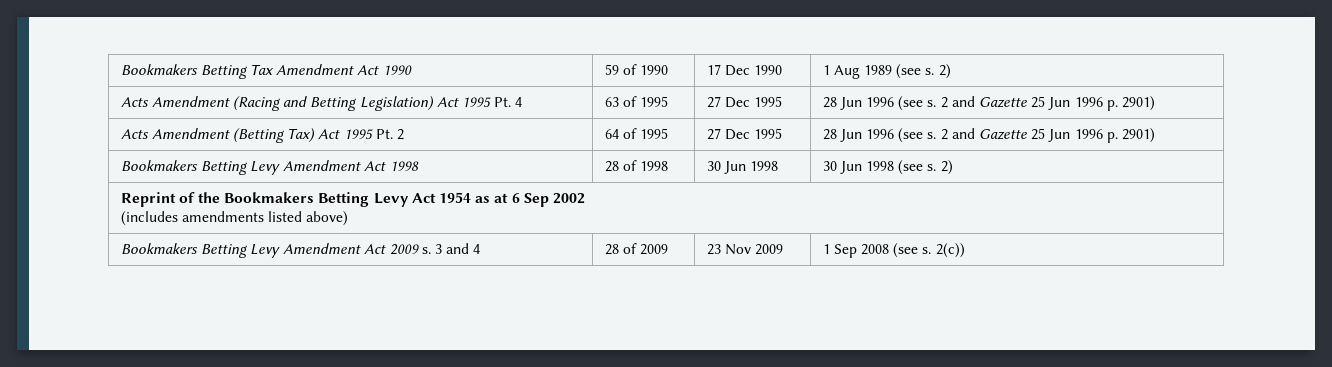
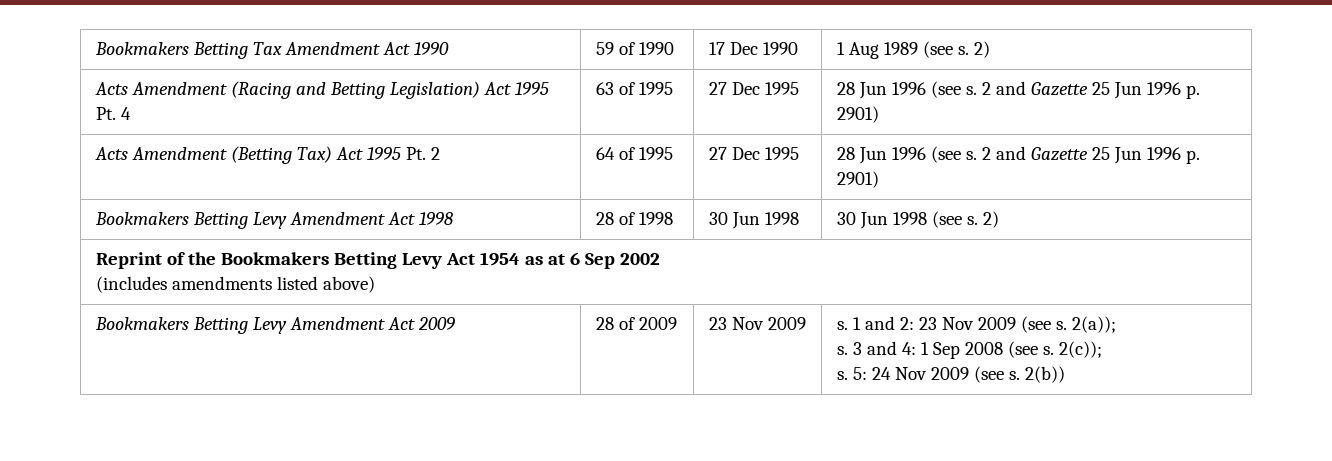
- Bookmakers Betting Levy Amendment Act 2009 s. 3 and 4 | 28 of 2009 | 23 Nov 2009 | 1 Sep 2008 (see s. 2(c))
+ Bookmakers Betting Levy Amendment Act 2009 | 28 of 2009 | 23 Nov 2009 | s. 1 and 2: 23 Nov 2009 (see s. 2(a));
+ s. 3 and 4: 1 Sep 2008 (see s. 2(c));
+ s. 5: 24 Nov 2009 (see s. 2(b))

